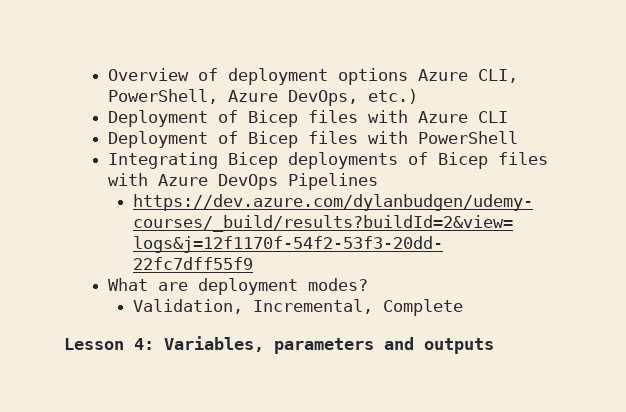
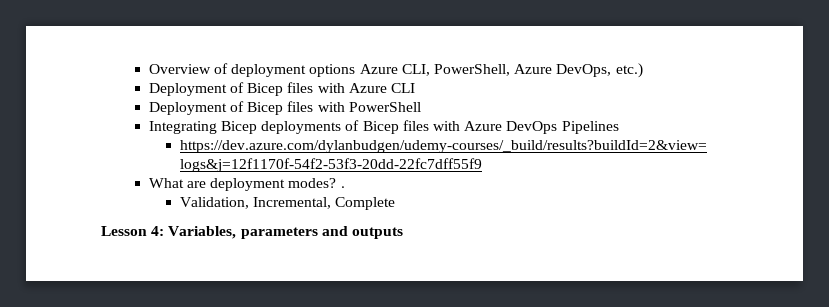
- What are deployment modes?
+ What are deployment modes? .

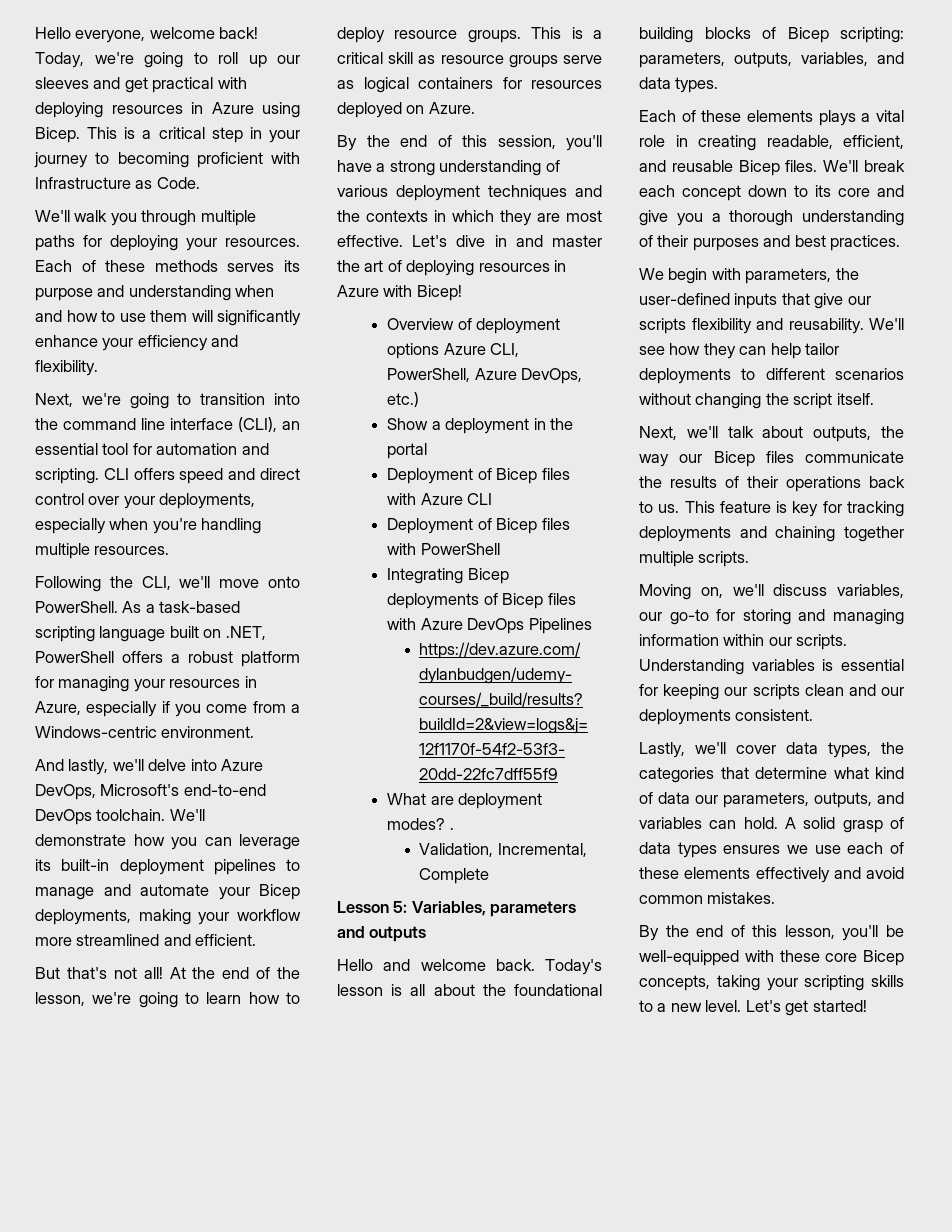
+ Hello everyone, welcome back! Today, we're going to roll up our sleeves and get practical with deploying resources in Azure using Bicep. This is a critical step in your journey to becoming proficient with Infrastructure as Code.
+ We'll walk you through multiple paths for deploying your resources. Each of these methods serves its purpose and understanding when and how to use them will significantly enhance your efficiency and flexibility.
+ Next, we're going to transition into the command line interface (CLI), an essential tool for automation and scripting. CLI offers speed and direct control over your deployments, especially when you're handling multiple resources.
+ Following the CLI, we'll move onto PowerShell. As a task-based scripting language built on .NET, PowerShell offers a robust platform for managing your resources in Azure, especially if you come from a Windows-centric environment.
+ And lastly, we'll delve into Azure DevOps, Microsoft's end-to-end DevOps toolchain. We'll demonstrate how you can leverage its built-in deployment pipelines to manage and automate your Bicep deployments, making your workflow more streamlined and efficient.
+ But that's not all! At the end of the lesson, we're going to learn how to deploy resource groups. This is a critical skill as resource groups serve as logical containers for resources deployed on Azure.
+ By the end of this session, you'll have a strong understanding of various deployment techniques and the contexts in which they are most effective. Let's dive in and master the art of deploying resources in Azure with Bicep!
+ Show a deployment in the portal
- Lesson 4: Variables, parameters and outputs
+ Lesson 5: Variables, parameters and outputs
+ Hello and welcome back. Today's lesson is all about the foundational building blocks of Bicep scripting: parameters, outputs, variables, and data types.
+ Each of these elements plays a vital role in creating readable, efficient, and reusable Bicep files. We'll break each concept down to its core and give you a thorough understanding of their purposes and best practices.
+ We begin with parameters, the user-defined inputs that give our scripts flexibility and reusability. We'll see how they can help tailor deployments to different scenarios without changing the script itself.
+ Next, we'll talk about outputs, the way our Bicep files communicate the results of their operations back to us. This feature is key for tracking deployments and chaining together multiple scripts.
+ Moving on, we'll discuss variables, our go-to for storing and managing information within our scripts. Understanding variables is essential for keeping our scripts clean and our deployments consistent.
+ Lastly, we'll cover data types, the categories that determine what kind of data our parameters, outputs, and variables can hold. A solid grasp of data types ensures we use each of these elements effectively and avoid common mistakes.
+ By the end of this lesson, you'll be well-equipped with these core Bicep concepts, taking your scripting skills to a new level. Let's get started!

